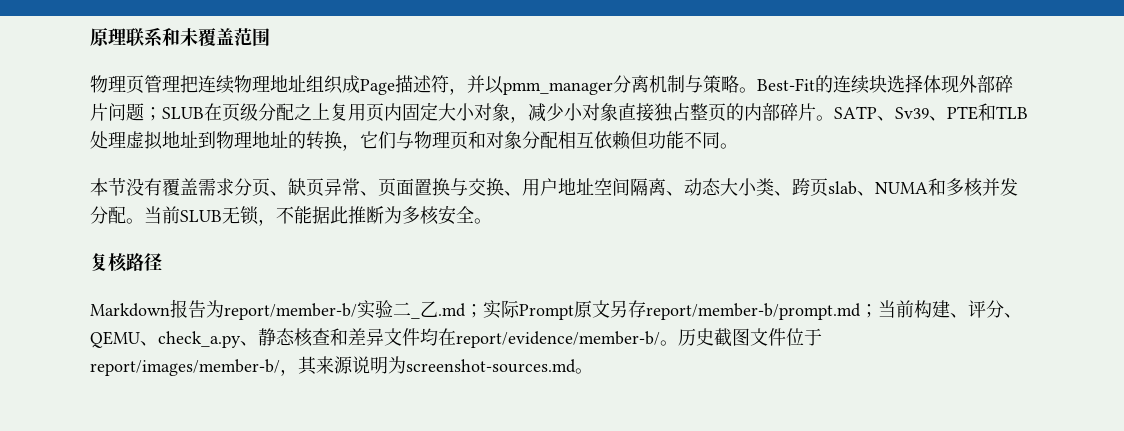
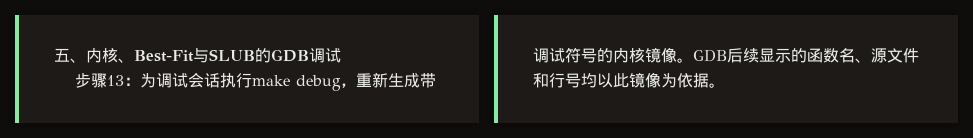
- 原理联系和未覆盖范围
- 物理页管理把连续物理地址组织成Page描述符，并以pmm_manager分离机制与策略。Best-Fit的连续块选择体现外部碎片问题；SLUB在页级分配之上复用页内固定大小对象，减少小对象直接独占整页的内部碎片。SATP、Sv39、PTE和TLB处理虚拟地址到物理地址的转换，它们与物理页和对象分配相互依赖但功能不同。
- 本节没有覆盖需求分页、缺页异常、页面置换与交换、用户地址空间隔离、动态大小类、跨页slab、NUMA和多核并发分配。当前SLUB无锁，不能据此推断为多核安全。
- 复核路径
- Markdown报告为report/member-b/实验二_乙.md；实际Prompt原文另存report/member-b/prompt.md；当前构建、评分、QEMU、check_a.py、静态核查和差异文件均在report/evidence/member-b/。历史截图文件位于report/images/member-b/，其来源说明为screenshot-sources.md。
+ 五、内核、Best-Fit与SLUB的GDB调试
+ 步骤13：为调试会话执行make debug，重新生成带调试符号的内核镜像。GDB后续显示的函数名、源文件和行号均以此镜像为依据。

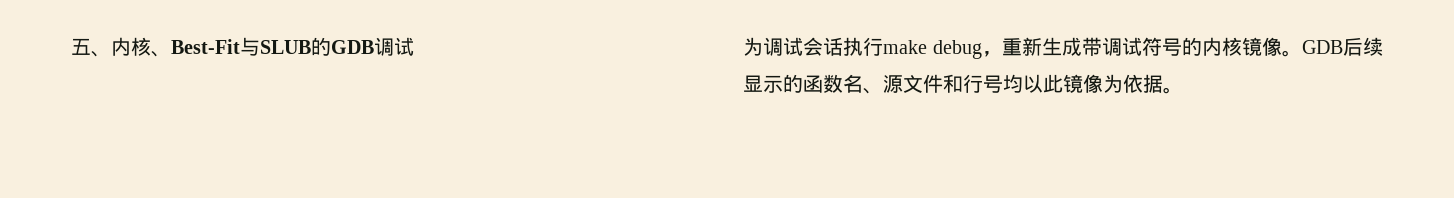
- 步骤13：为调试会话执行make debug，重新生成带调试符号的内核镜像。
+ 为调试会话执行make debug，重新生成带调试符号的内核镜像。

